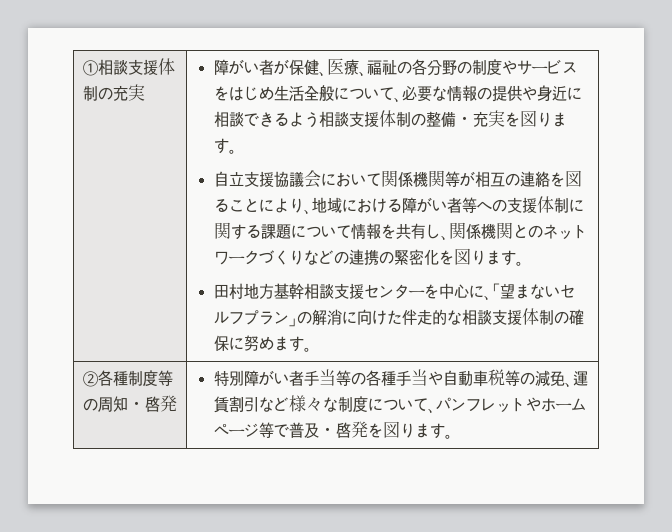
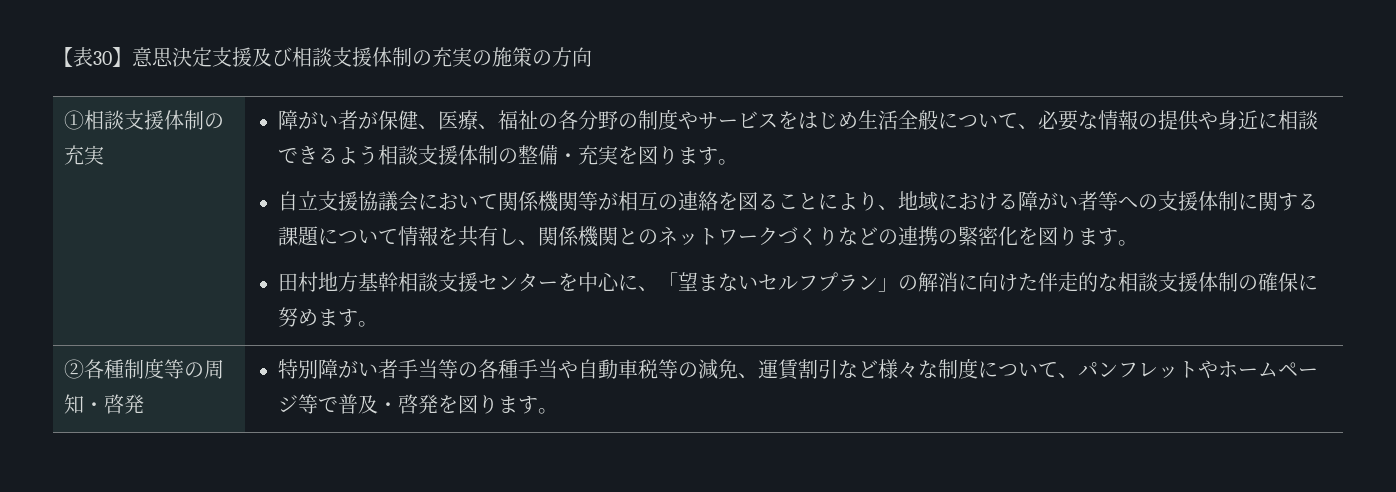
+ 【表30】意思決定支援及び相談支援体制の充実の施策の方向

